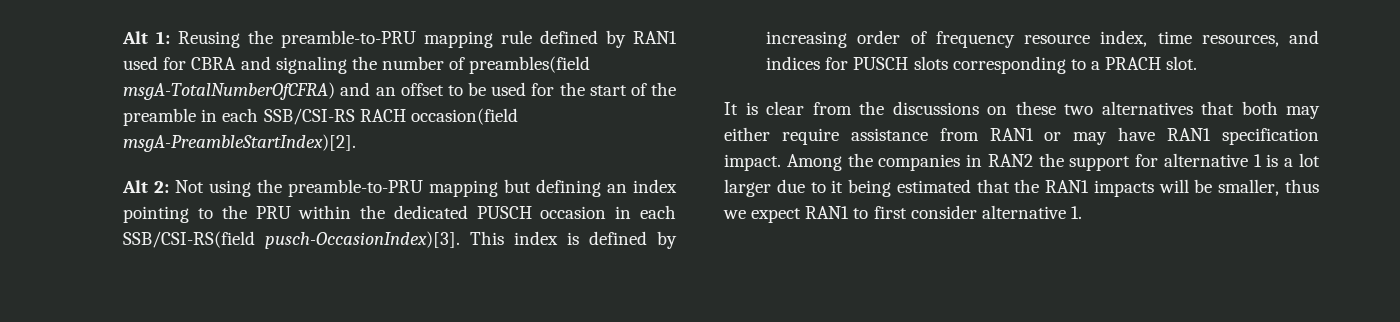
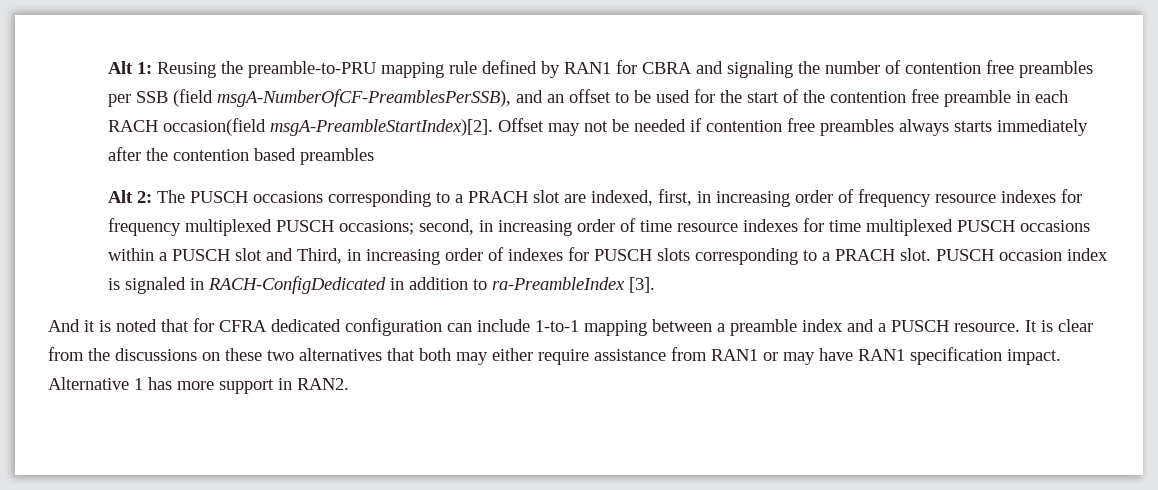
- Reusing the preamble-to-PRU mapping rule defined by RAN1 used for CBRA and signaling the number of preambles(field msgA-TotalNumberOfCFRA) and an offset to be used for the start of the preamble in each SSB/CSI-RS RACH occasion(field msgA-PreambleStartIndex)[2].
- Alt 2: Not using the preamble-to-PRU mapping but defining an index pointing to the PRU within the dedicated PUSCH occasion in each SSB/CSI-RS(field pusch-OccasionIndex)[3]. This index is defined by increasing order of frequency resource index, time resources, and indices for PUSCH slots corresponding to a PRACH slot.
- It is clear from the discussions on these two alternatives that both may either require assistance from RAN1 or may have RAN1 specification impact.
+ Reusing the preamble-to-PRU mapping rule defined by RAN1 for CBRA and signaling the number of contention free preambles per SSB (field msgA-NumberOfCF-PreamblesPerSSB), and an offset to be used for the start of the contention free preamble in each RACH occasion(field msgA-PreambleStartIndex)[2]. Offset may not be needed if contention free preambles always starts immediately after the contention based preambles
+ Alt 2: The PUSCH occasions corresponding to a PRACH slot are indexed, first, in increasing order of frequency resource indexes for frequency multiplexed PUSCH occasions; second, in increasing order of time resource indexes for time multiplexed PUSCH occasions within a PUSCH slot and Third, in increasing order of indexes for PUSCH slots corresponding to a PRACH slot. PUSCH occasion index is signaled in RACH-ConfigDedicated in addition to ra-PreambleIndex [3].
+ And it is noted that for CFRA dedicated configuration can include 1-to-1 mapping between a preamble index and a PUSCH resource. It is clear from the discussions on these two alternatives that both may either require assistance from RAN1 or may have RAN1 specification impact.
- Among the companies in RAN2 the support for alternative 1 is a lot larger due to it being estimated that the RAN1 impacts will be smaller, thus we expect RAN1 to first consider alternative 1.
+ Alternative 1 has more support in RAN2.

